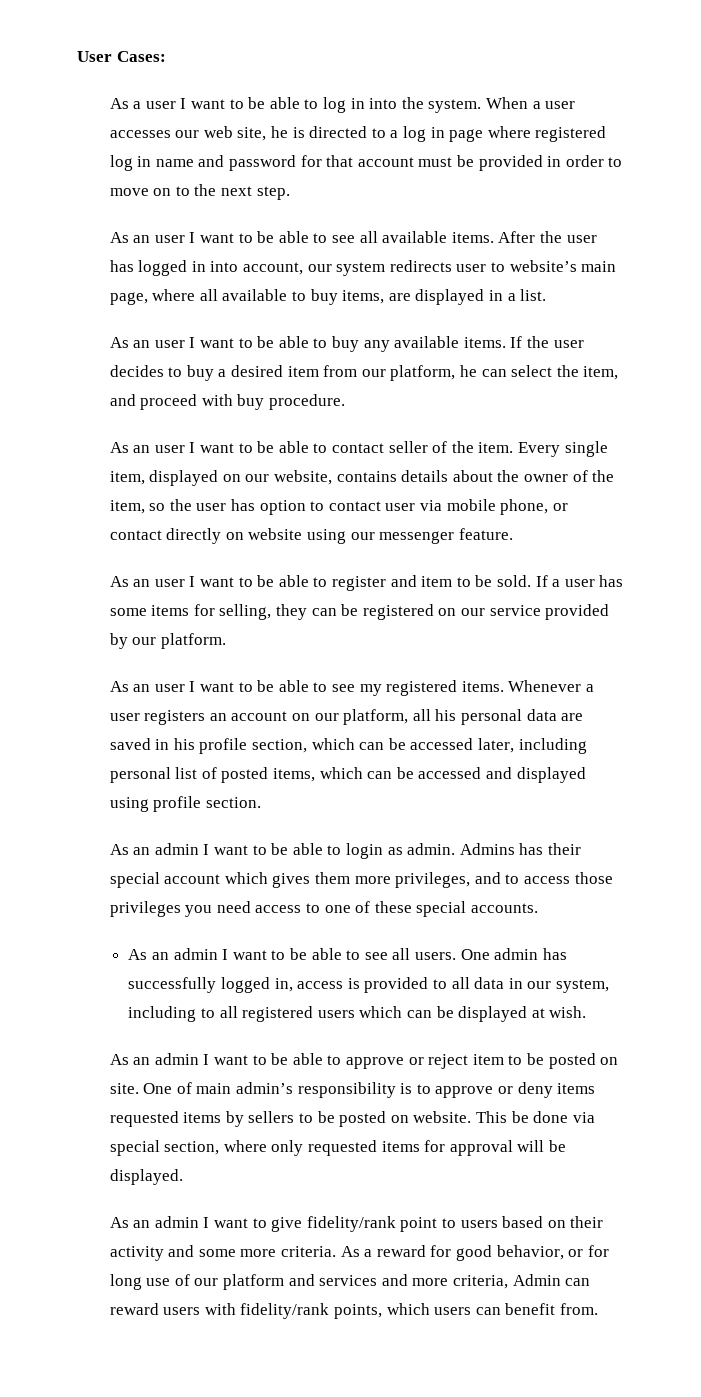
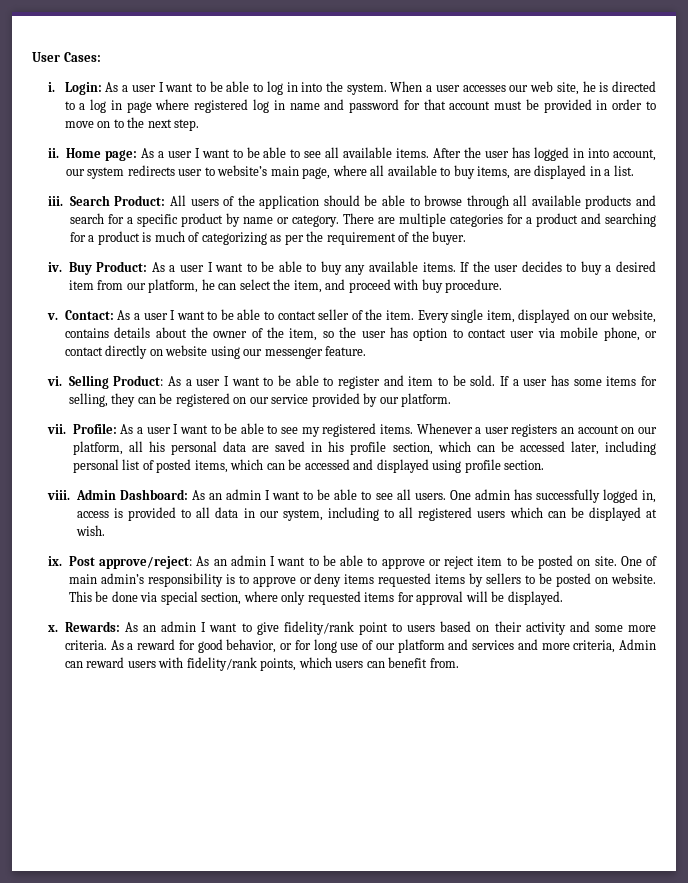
- As a user I want to be able to log in into the system.
+ i. Login: As a user I want to be able to log in into the system.
- As an user I want to be able to see all available items.
+ ii. Home page: As a user I want to be able to see all available items.
- As an user I want to be able to buy any available items.
+ iii. Search Product: All users of the application should be able to browse through all available products and search for a specific product by name or category. There are multiple categories for a product and searching for a product is much of categorizing as per the requirement of the buyer.
+ iv. Buy Product: As a user I want to be able to buy any available items.
- As an user I want to be able to contact seller of the item.
+ v. Contact: As a user I want to be able to contact seller of the item.
- As an user I want to be able to register and item to be sold.
+ vi. Selling Product: As a user I want to be able to register and item to be sold.
- As an user I want to be able to see my registered items.
+ vii. Profile: As a user I want to be able to see my registered items.
- As an admin I want to be able to login as admin. Admins has their special account which gives them more privileges, and to access those privileges you need access to one of these special accounts.
- As an admin I want to be able to see all users.
+ viii. Admin Dashboard: As an admin I want to be able to see all users.
- As an admin I want to be able to approve or reject item to be posted on site.
+ ix. Post approve/reject: As an admin I want to be able to approve or reject item to be posted on site.
- As an admin I want to give fidelity/rank point to users based on their activity and some more criteria.
+ x. Rewards: As an admin I want to give fidelity/rank point to users based on their activity and some more criteria.

